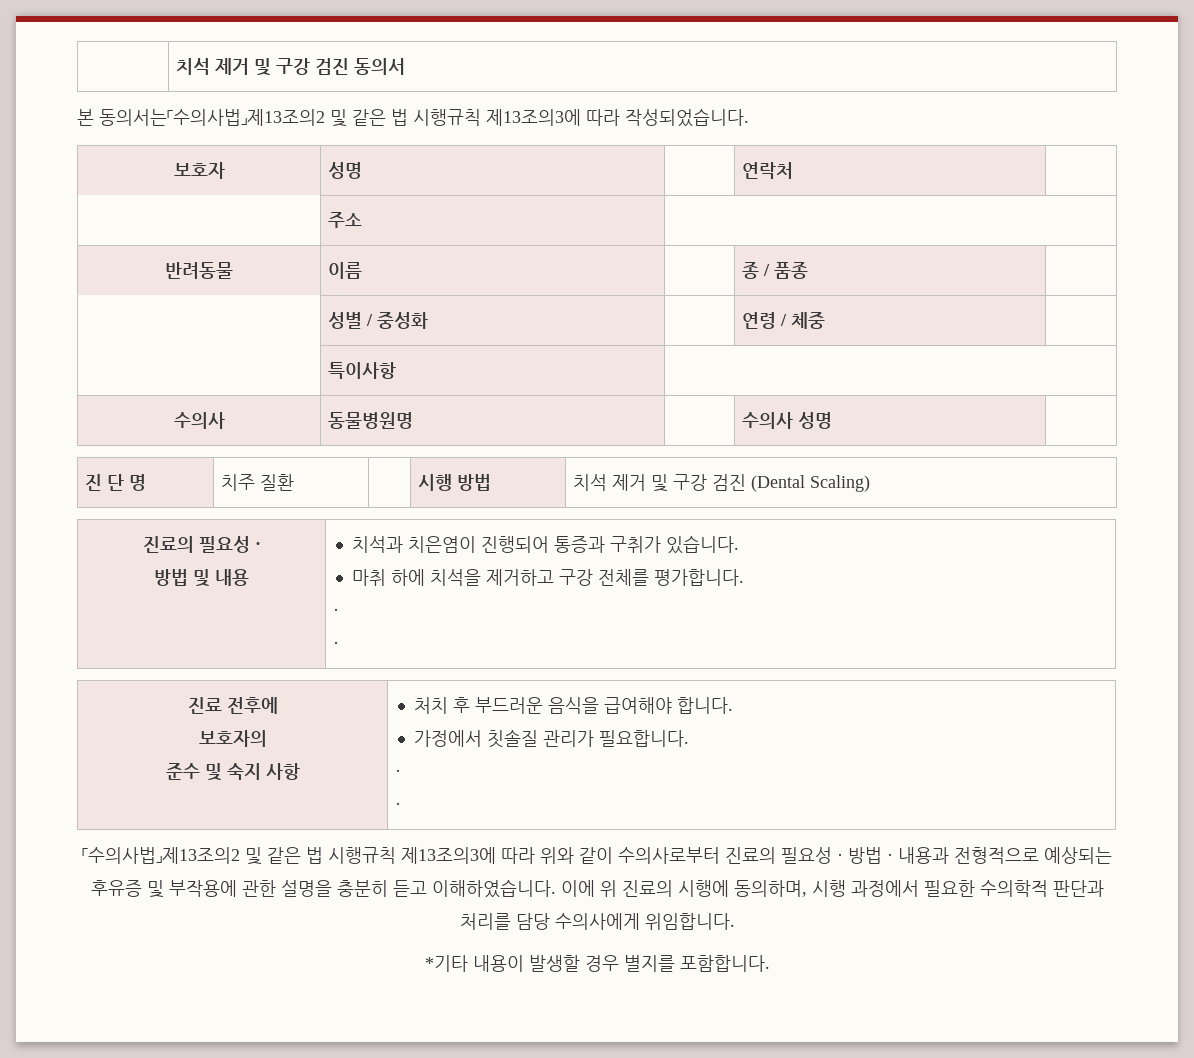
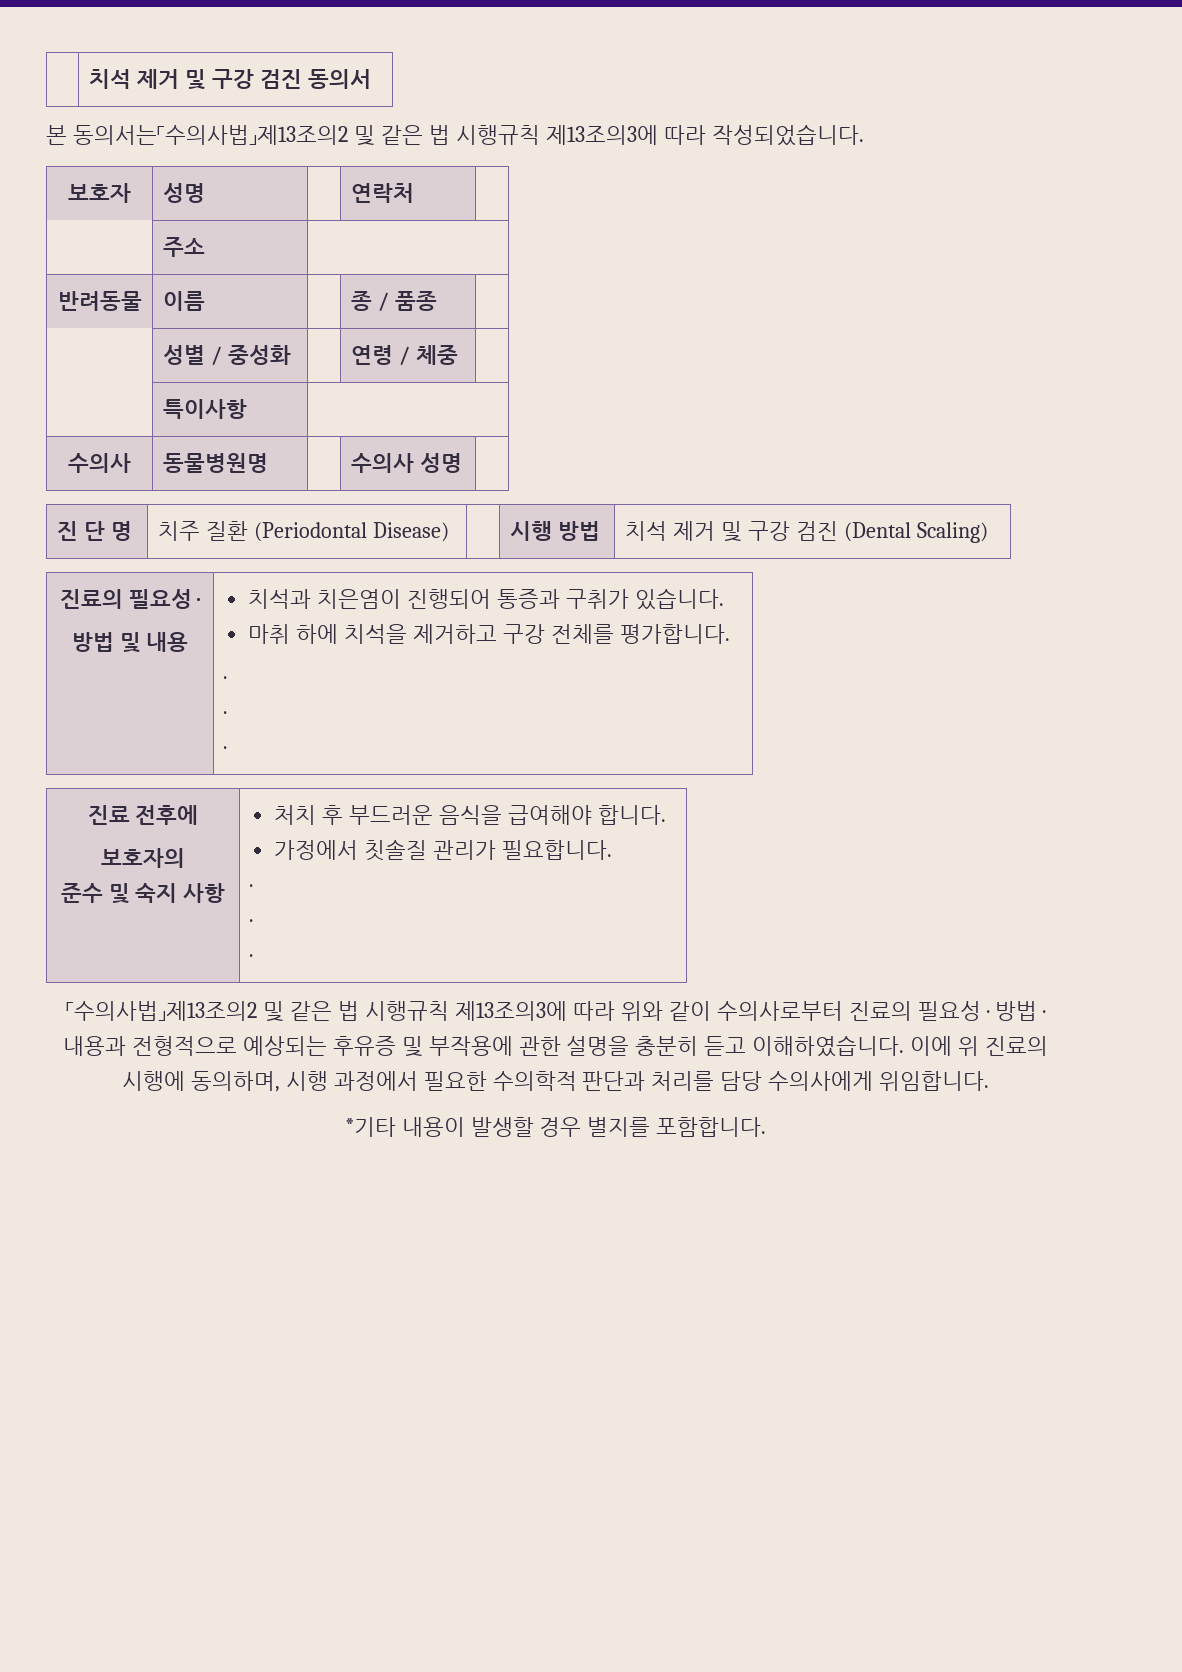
- 진 단 명 | 치주 질환 | | 시행 방법 | 치석 제거 및 구강 검진 (Dental Scaling)
+ 진 단 명 | 치주 질환 (Periodontal Disease) | | 시행 방법 | 치석 제거 및 구강 검진 (Dental Scaling)
  진료의 필요성 ·
  방법 및 내용 | 치석과 치은염이 진행되어 통증과 구취가 있습니다.
  마취 하에 치석을 제거하고 구강 전체를 평가합니다.
+ ·
  진료 전후에
  보호자의
  준수 및 숙지 사항 | 처치 후 부드러운 음식을 급여해야 합니다.
  가정에서 칫솔질 관리가 필요합니다.
+ ·

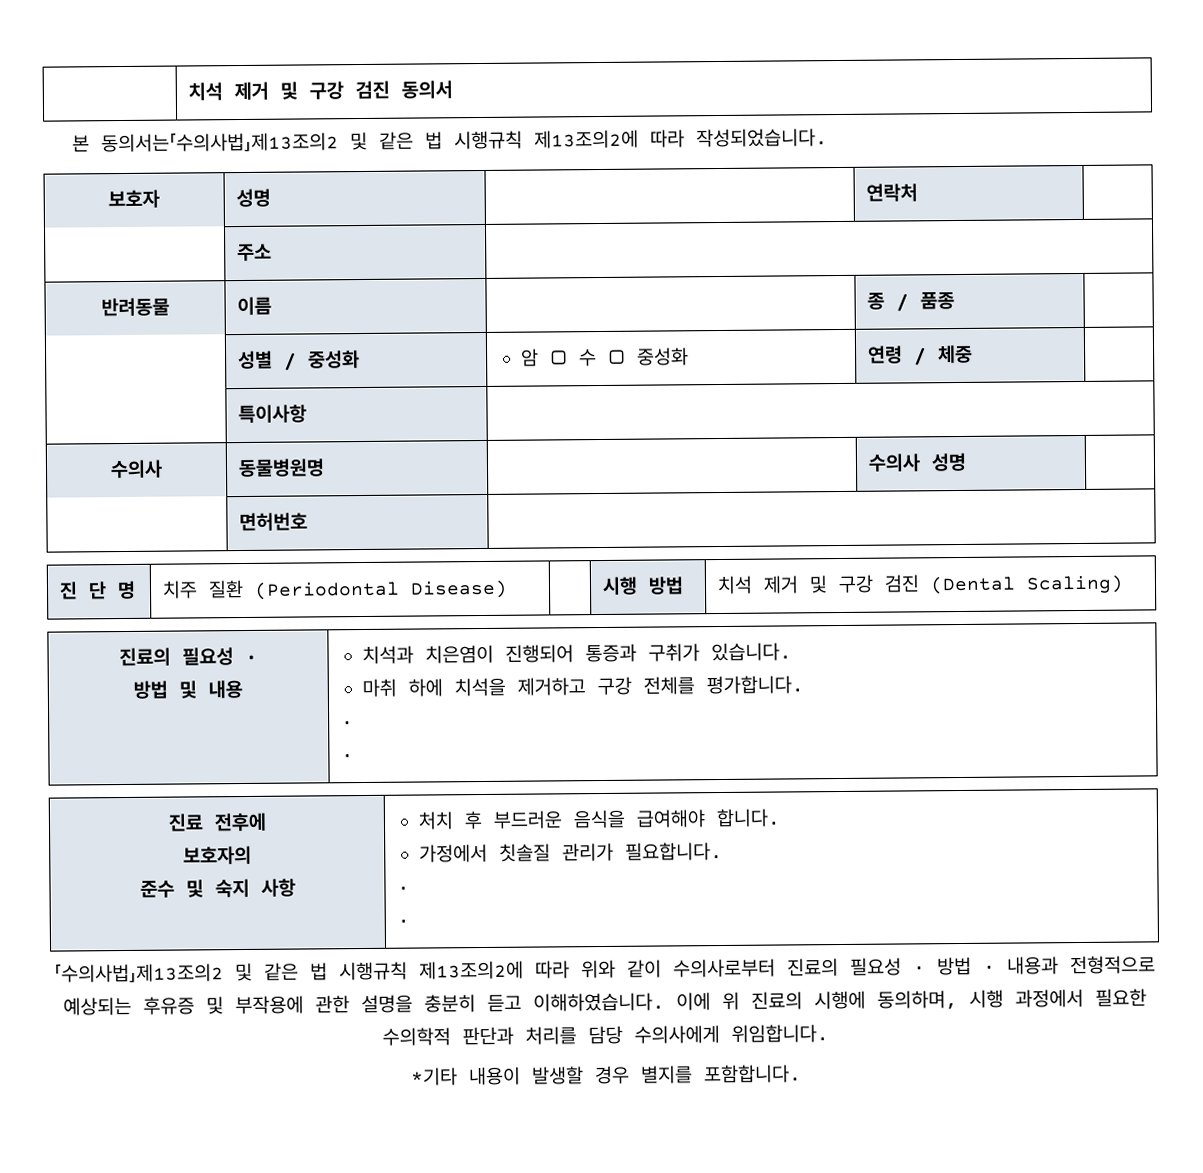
- 본 동의서는「수의사법」제13조의2 및 같은 법 시행규칙 제13조의3에 따라 작성되었습니다.
+ 본 동의서는「수의사법」제13조의2 및 같은 법 시행규칙 제13조의2에 따라 작성되었습니다.
- | 성별 / 중성화 | | 연령 / 체중 |
+ | 성별 / 중성화 | 암 □ 수 □ 중성화 | 연령 / 체중 |
+ | 면허번호 |
  진 단 명 | 치주 질환 (Periodontal Disease) | | 시행 방법 | 치석 제거 및 구강 검진 (Dental Scaling)
  진료의 필요성 ·
  방법 및 내용 | 치석과 치은염이 진행되어 통증과 구취가 있습니다.
  마취 하에 치석을 제거하고 구강 전체를 평가합니다.
- ·
  진료 전후에
  보호자의
  준수 및 숙지 사항 | 처치 후 부드러운 음식을 급여해야 합니다.
  가정에서 칫솔질 관리가 필요합니다.
  ·
  ·
- ·
- 「수의사법」제13조의2 및 같은 법 시행규칙 제13조의3에 따라 위와 같이 수의사로부터 진료의 필요성 · 방법 · 내용과 전형적으로 예상되는 후유증 및 부작용에 관한 설명을 충분히 듣고 이해하였습니다.
+ 「수의사법」제13조의2 및 같은 법 시행규칙 제13조의2에 따라 위와 같이 수의사로부터 진료의 필요성 · 방법 · 내용과 전형적으로 예상되는 후유증 및 부작용에 관한 설명을 충분히 듣고 이해하였습니다.

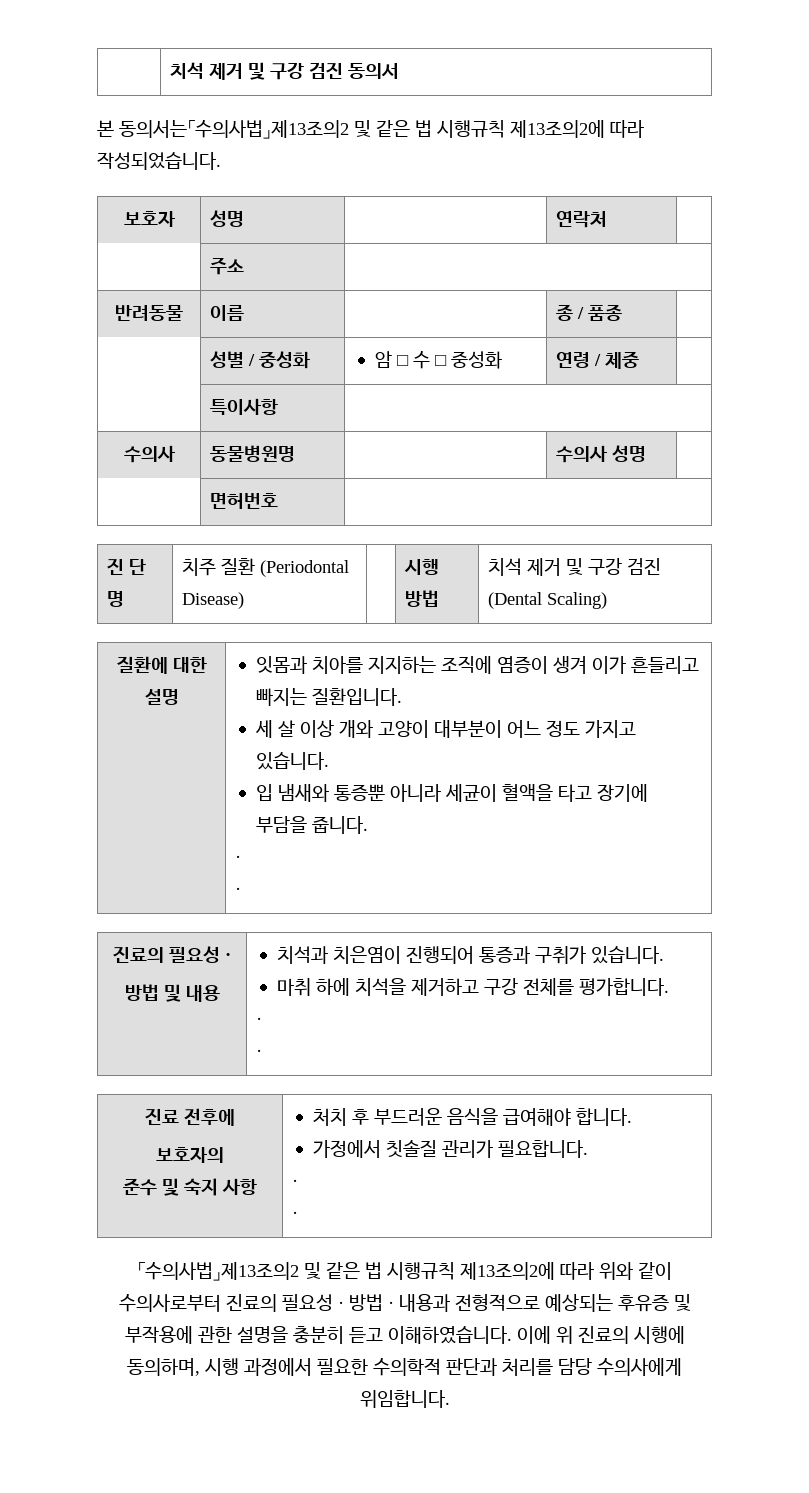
+ 질환에 대한 설명 | 잇몸과 치아를 지지하는 조직에 염증이 생겨 이가 흔들리고 빠지는 질환입니다.
+ 세 살 이상 개와 고양이 대부분이 어느 정도 가지고 있습니다.
+ 입 냄새와 통증뿐 아니라 세균이 혈액을 타고 장기에 부담을 줍니다.
+ ·
+ ·
- *기타 내용이 발생할 경우 별지를 포함합니다.

